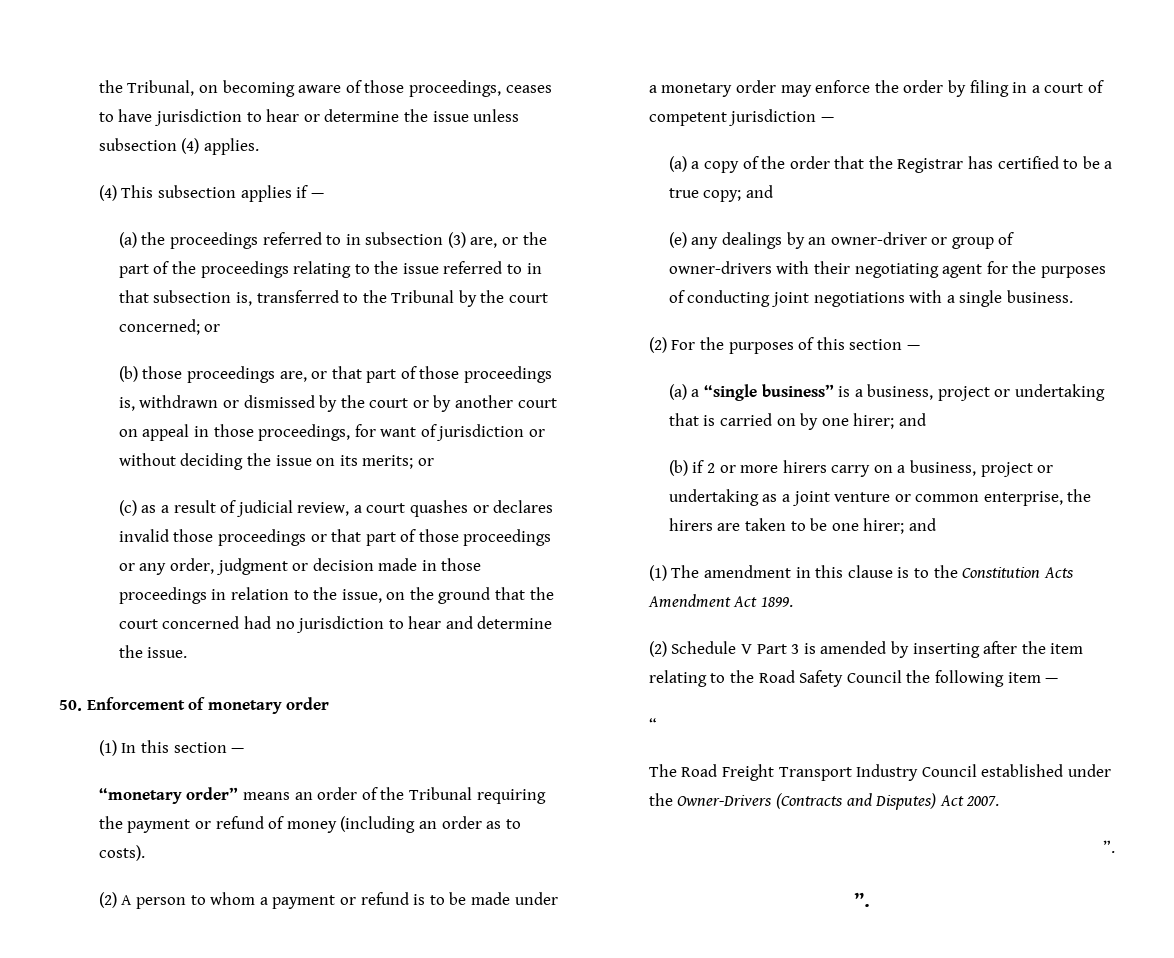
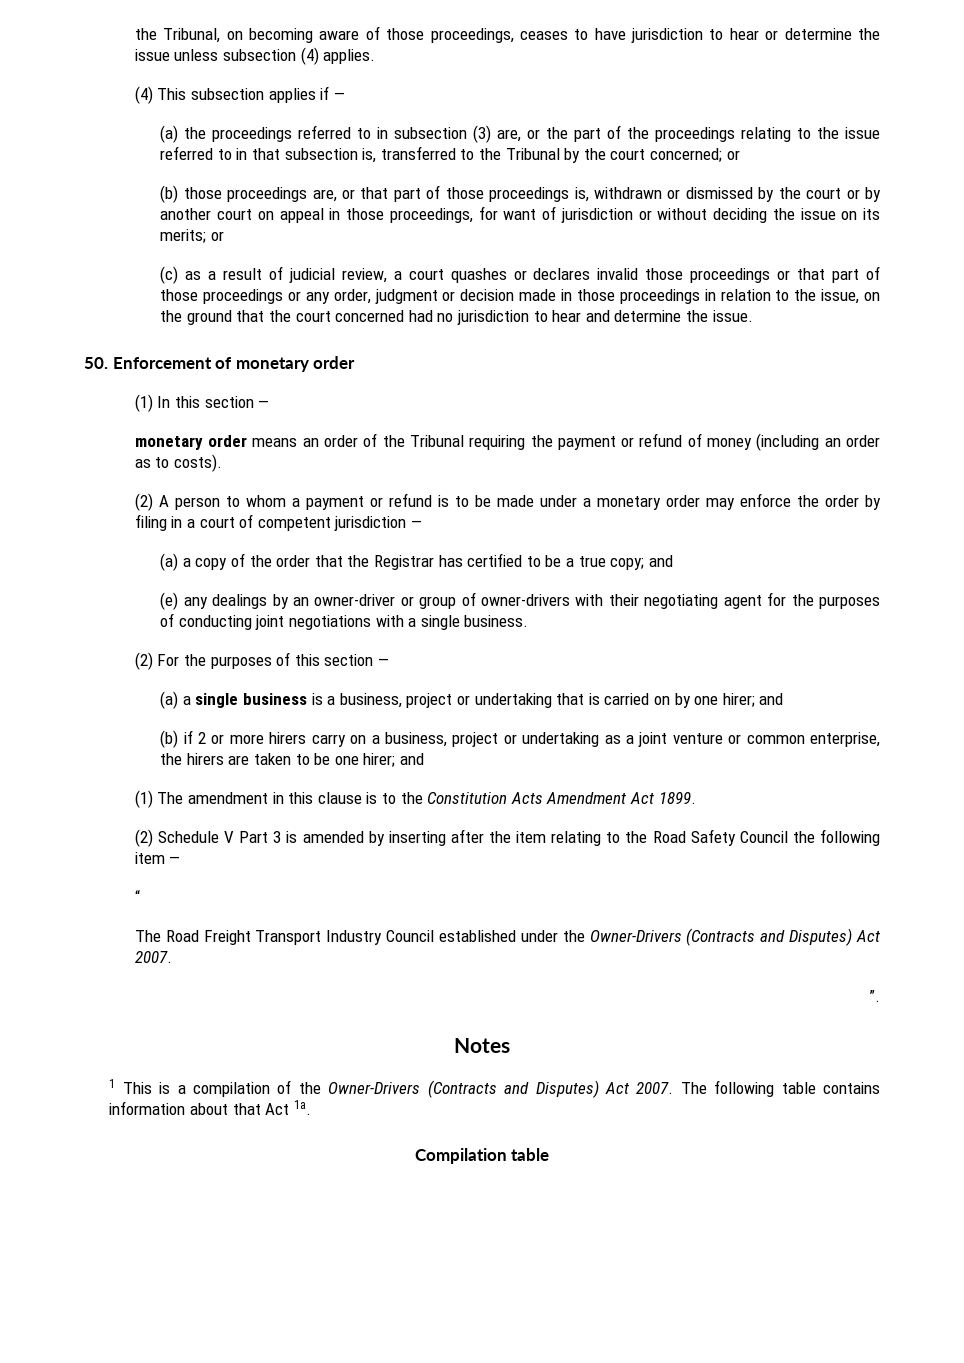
- “monetary order” means an order of the Tribunal requiring the payment or refund of money (including an order as to costs).
+ monetary order means an order of the Tribunal requiring the payment or refund of money (including an order as to costs).
- (a) a “single business” is a business, project or undertaking that is carried on by one hirer; and
+ (a) a single business is a business, project or undertaking that is carried on by one hirer; and
  The Road Freight Transport Industry Council established under the Owner-Drivers (Contracts and Disputes) Act 2007.
  ”.
- ”.
+ Notes
+ 1 This is a compilation of the Owner-Drivers (Contracts and Disputes) Act 2007. The following table contains information about that Act 1a.
+ Compilation table

